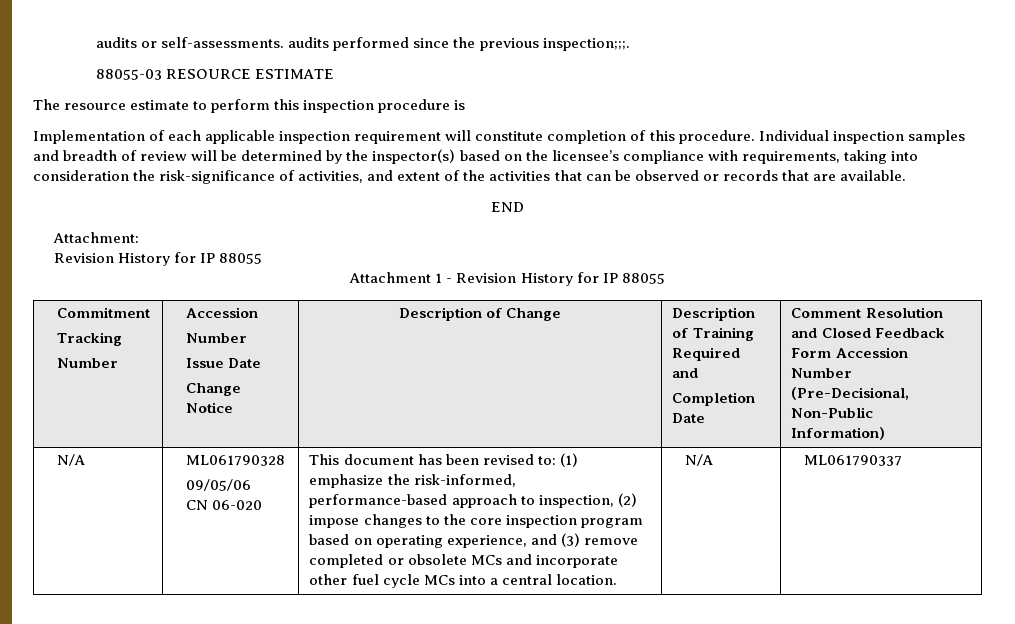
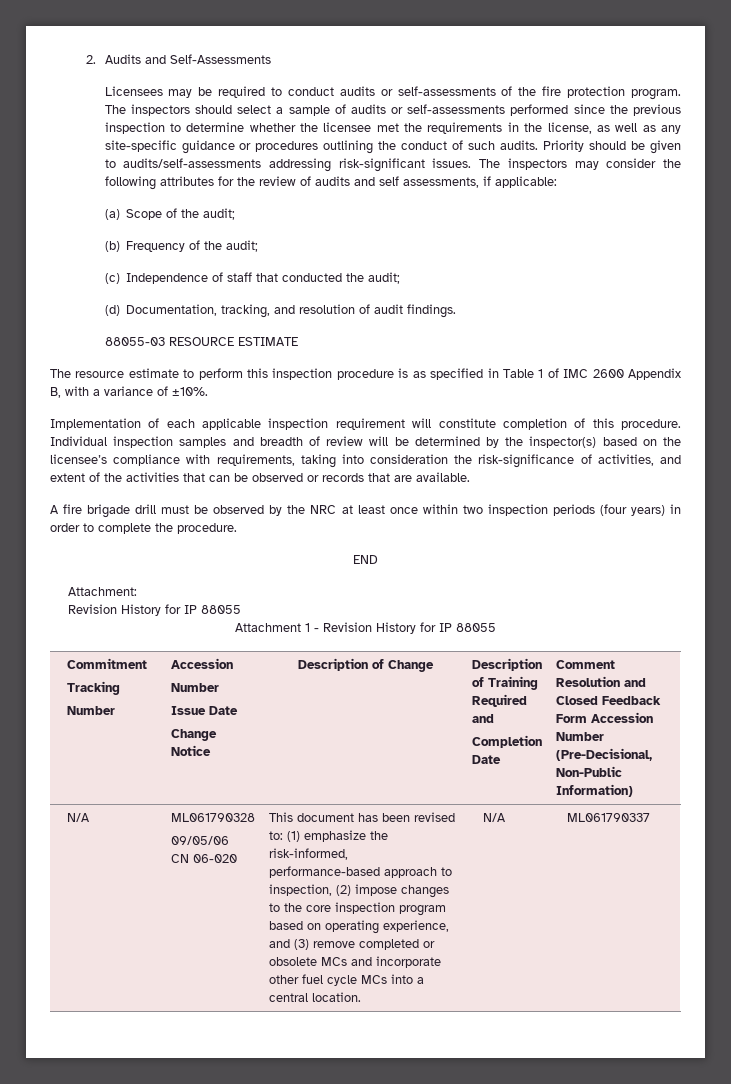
- audits or self-assessments. audits performed since the previous inspection;;;.
+ 2. Audits and Self-Assessments
+ Licensees may be required to conduct audits or self-assessments of the fire protection program. The inspectors should select a sample of audits or self-assessments performed since the previous inspection to determine whether the licensee met the requirements in the license, as well as any site-specific guidance or procedures outlining the conduct of such audits. Priority should be given to audits/self-assessments addressing risk-significant issues. The inspectors may consider the following attributes for the review of audits and self assessments, if applicable:
+ (a) Scope of the audit;
+ (b) Frequency of the audit;
+ (c) Independence of staff that conducted the audit;
+ (d) Documentation, tracking, and resolution of audit findings.
- The resource estimate to perform this inspection procedure is
+ The resource estimate to perform this inspection procedure is as specified in Table 1 of IMC 2600 Appendix B, with a variance of ±10%.
+ A fire brigade drill must be observed by the NRC at least once within two inspection periods (four years) in order to complete the procedure.

